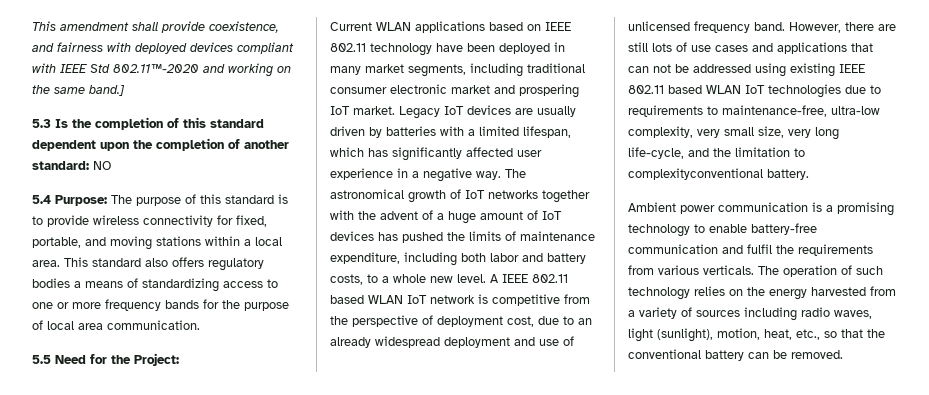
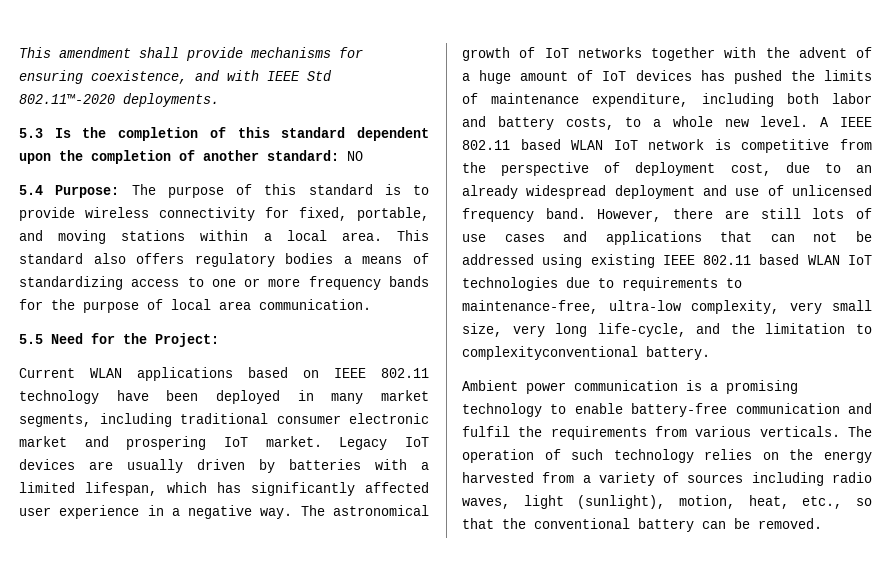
- This amendment shall provide coexistence, and fairness with deployed devices compliant with IEEE Std 802.11™-2020 and working on the same band.]
+ This amendment shall provide mechanisms for ensuring coexistence, and with IEEE Std 802.11™-2020 deployments.

